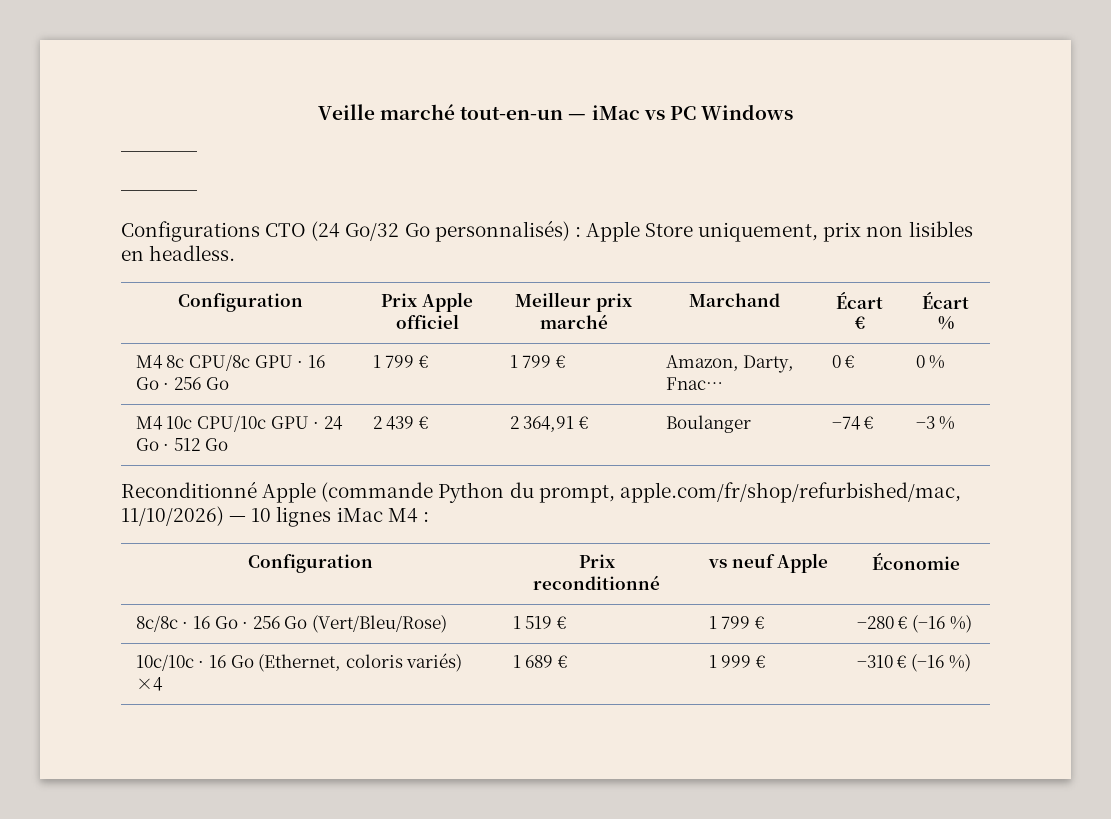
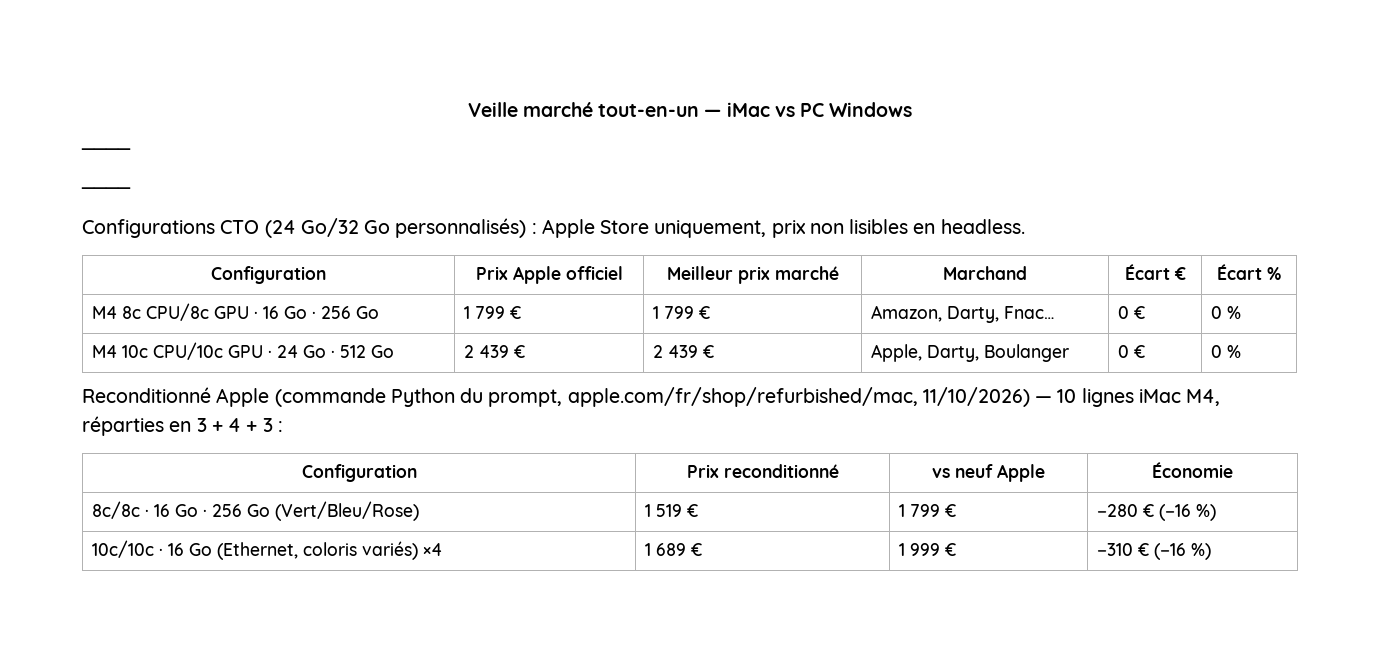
- M4 10c CPU/10c GPU · 24 Go · 512 Go | 2 439 € | 2 364,91 € | Boulanger | −74 € | −3 %
+ M4 10c CPU/10c GPU · 24 Go · 512 Go | 2 439 € | 2 439 € | Apple, Darty, Boulanger | 0 € | 0 %
- Reconditionné Apple (commande Python du prompt, apple.com/fr/shop/refurbished/mac, 11/10/2026) — 10 lignes iMac M4 :
+ Reconditionné Apple (commande Python du prompt, apple.com/fr/shop/refurbished/mac, 11/10/2026) — 10 lignes iMac M4, réparties en 3 + 4 + 3 :

